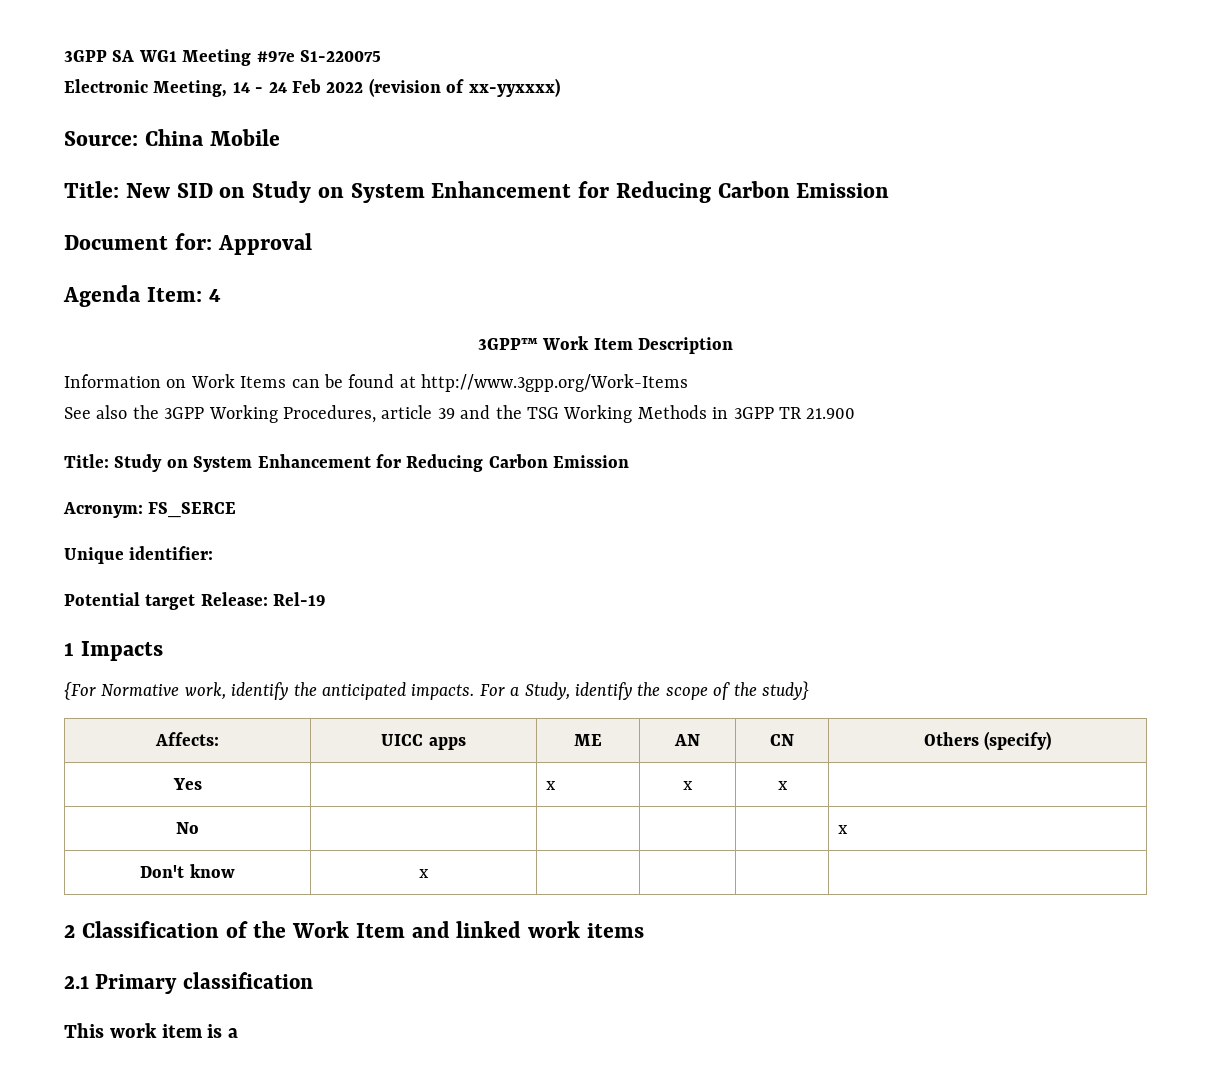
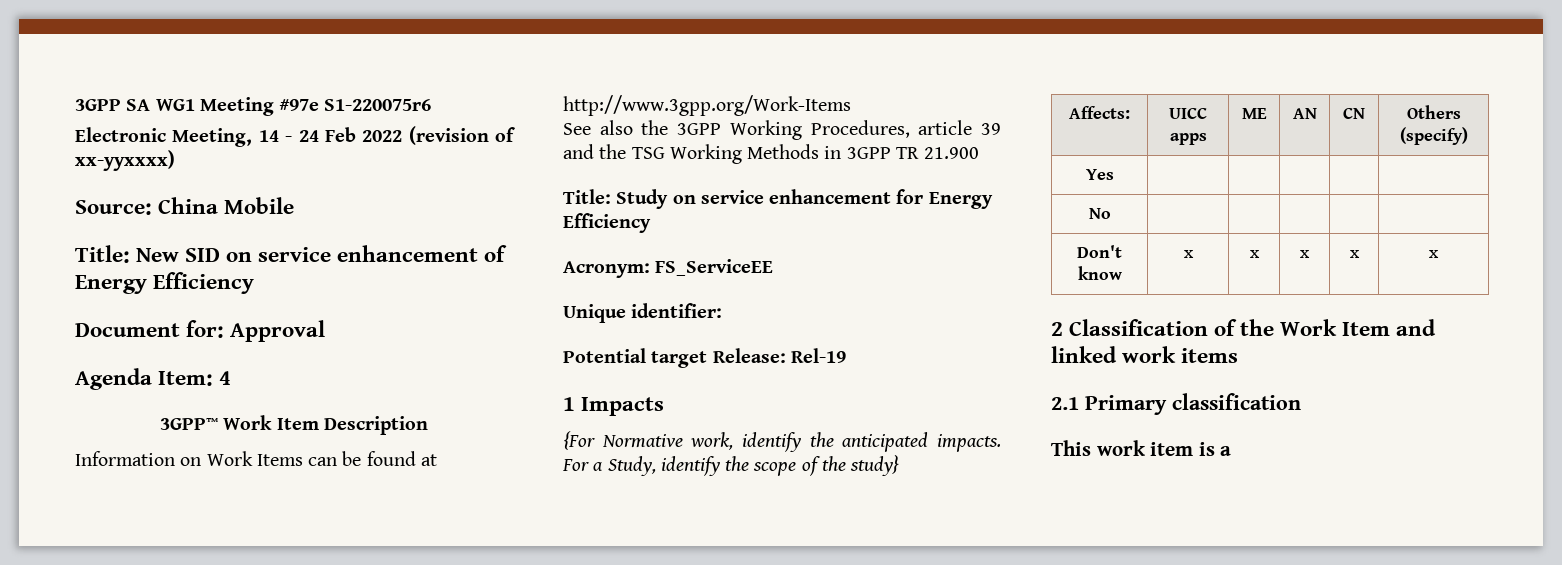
- 3GPP SA WG1 Meeting #97e S1-220075
+ 3GPP SA WG1 Meeting #97e S1-220075r6
- Title: New SID on Study on System Enhancement for Reducing Carbon Emission
+ Title: New SID on service enhancement of Energy Efficiency
- Title: Study on System Enhancement for Reducing Carbon Emission
+ Title: Study on service enhancement for Energy Efficiency
- Acronym: FS_SERCE
+ Acronym: FS_ServiceEE
- Yes | | x | x | x |
+ Yes | | | | |
- No | | | | | x
+ No | | | | |
- Don't know | x | | | |
+ Don't know | x | x | x | x | x

